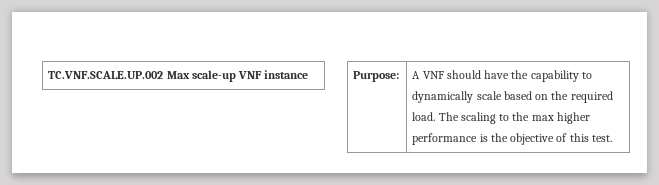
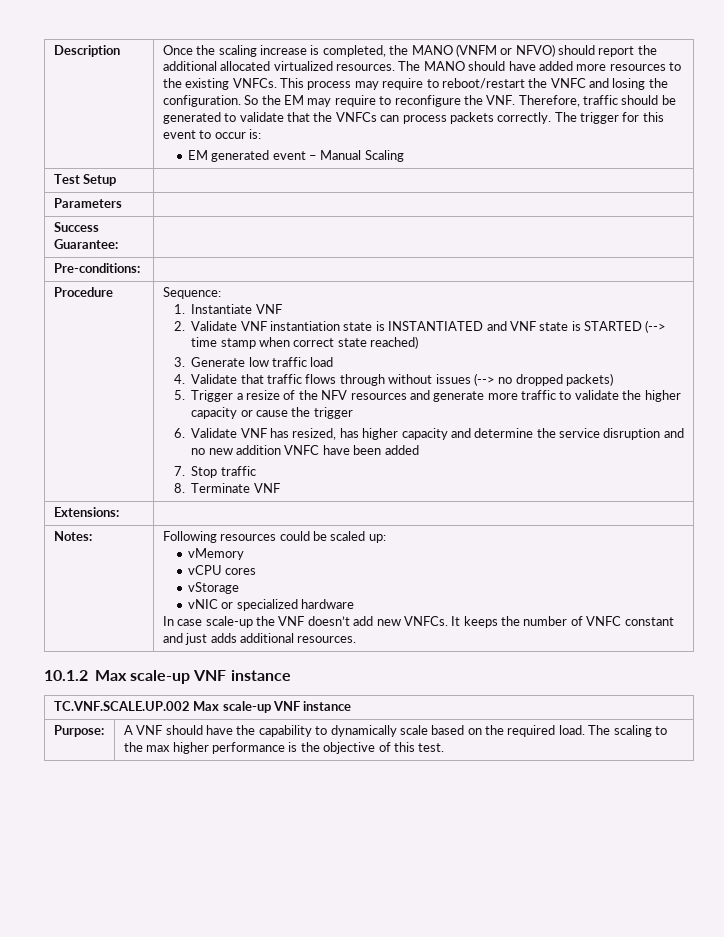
+ Description | Once the scaling increase is completed, the MANO (VNFM or NFVO) should report the additional allocated virtualized resources. The MANO should have added more resources to the existing VNFCs. This process may require to reboot/restart the VNFC and losing the configuration. So the EM may require to reconfigure the VNF. Therefore, traffic should be generated to validate that the VNFCs can process packets correctly. The trigger for this event to occur is:
+ EM generated event – Manual Scaling
+ Test Setup |
+ Parameters |
+ Success Guarantee: |
+ Pre-conditions: |
+ Procedure | Sequence:
+ 1. Instantiate VNF
+ 2. Validate VNF instantiation state is INSTANTIATED and VNF state is STARTED (--> time stamp when correct state reached)
+ 3. Generate low traffic load
+ 4. Validate that traffic flows through without issues (--> no dropped packets)
+ 5. Trigger a resize of the NFV resources and generate more traffic to validate the higher capacity or cause the trigger
+ 6. Validate VNF has resized, has higher capacity and determine the service disruption and no new addition VNFC have been added
+ 7. Stop traffic
+ 8. Terminate VNF
+ Extensions: |
+ Notes: | Following resources could be scaled up:
+ vMemory
+ vCPU cores
+ vStorage
+ vNIC or specialized hardware
+ In case scale-up the VNF doesn’t add new VNFCs. It keeps the number of VNFC constant and just adds additional resources.
+ 10.1.2 Max scale-up VNF instance

